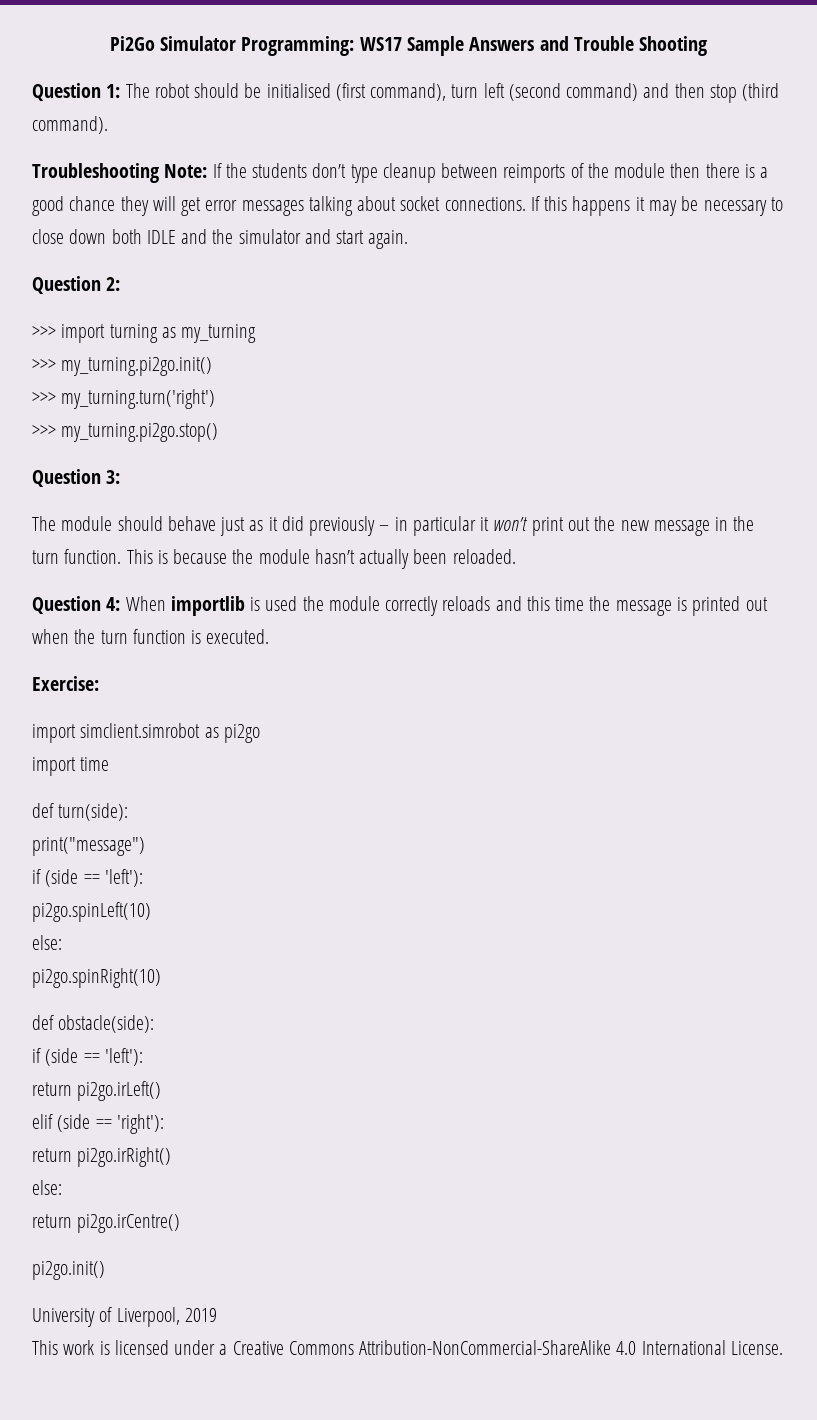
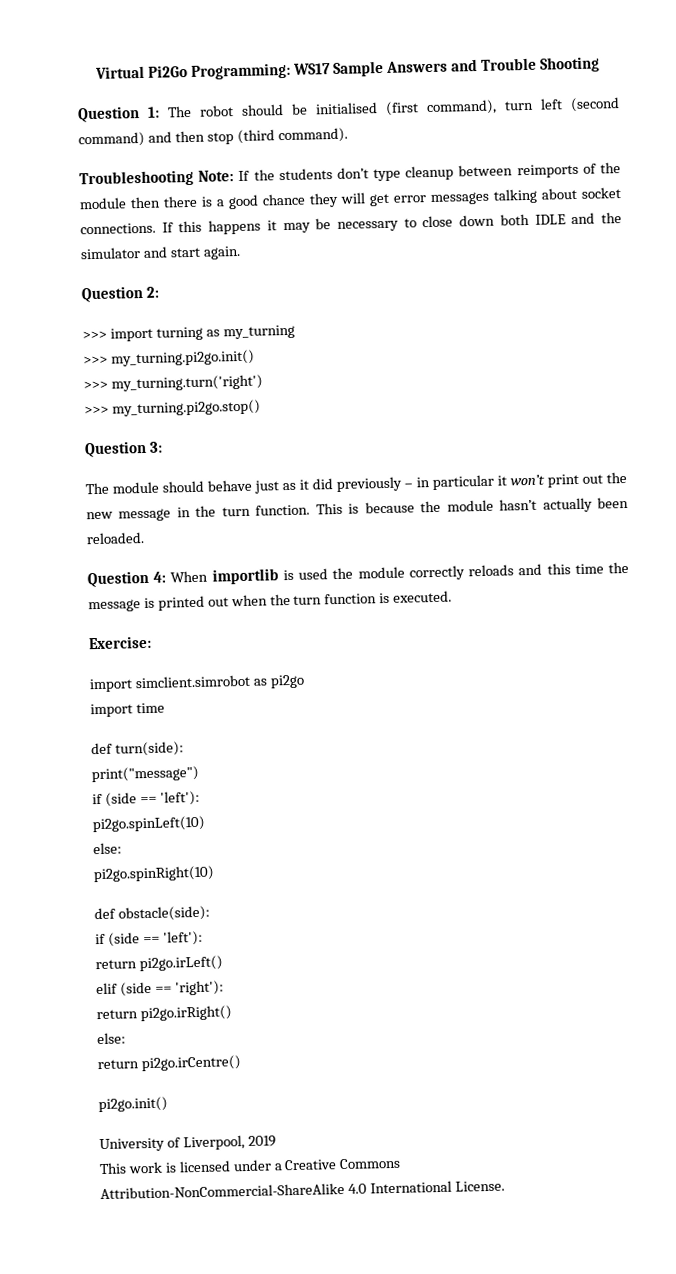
- Pi2Go Simulator Programming: WS17 Sample Answers and Trouble Shooting
+ Virtual Pi2Go Programming: WS17 Sample Answers and Trouble Shooting

